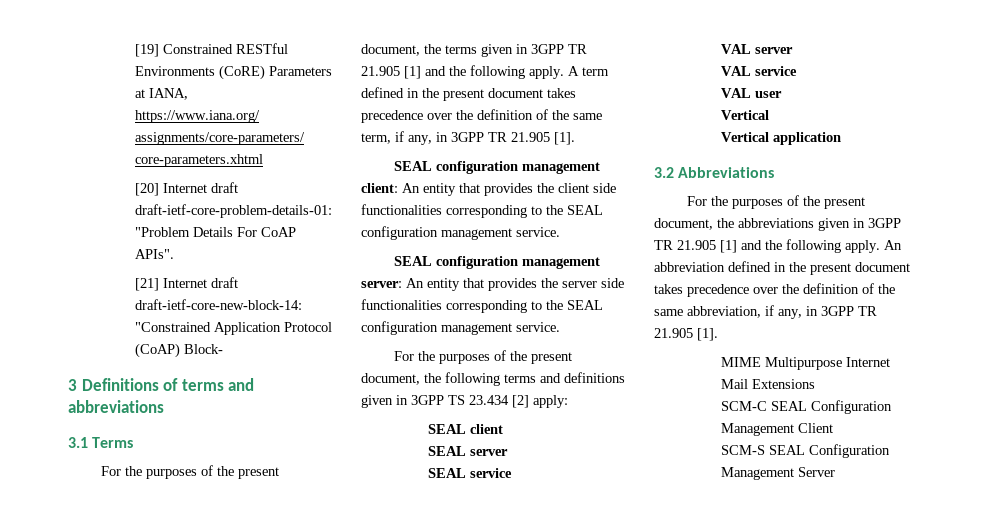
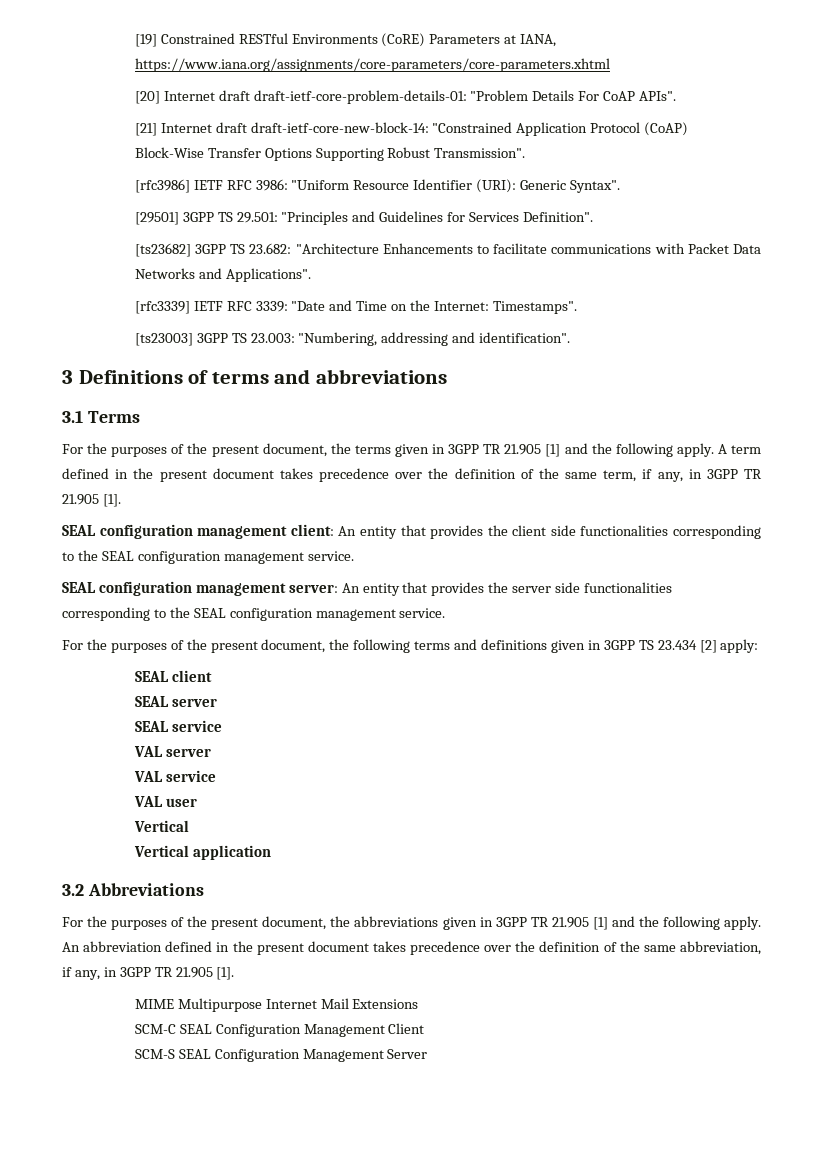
- [21] Internet draft draft-ietf-core-new-block-14: "Constrained Application Protocol (CoAP) Block-
+ [21] Internet draft draft-ietf-core-new-block-14: "Constrained Application Protocol (CoAP) Block-Wise Transfer Options Supporting Robust Transmission".
+ [rfc3986] IETF RFC 3986: "Uniform Resource Identifier (URI): Generic Syntax".
+ [29501] 3GPP TS 29.501: "Principles and Guidelines for Services Definition".
+ [ts23682] 3GPP TS 23.682: "Architecture Enhancements to facilitate communications with Packet Data Networks and Applications".
+ [rfc3339] IETF RFC 3339: "Date and Time on the Internet: Timestamps".
+ [ts23003] 3GPP TS 23.003: "Numbering, addressing and identification".

